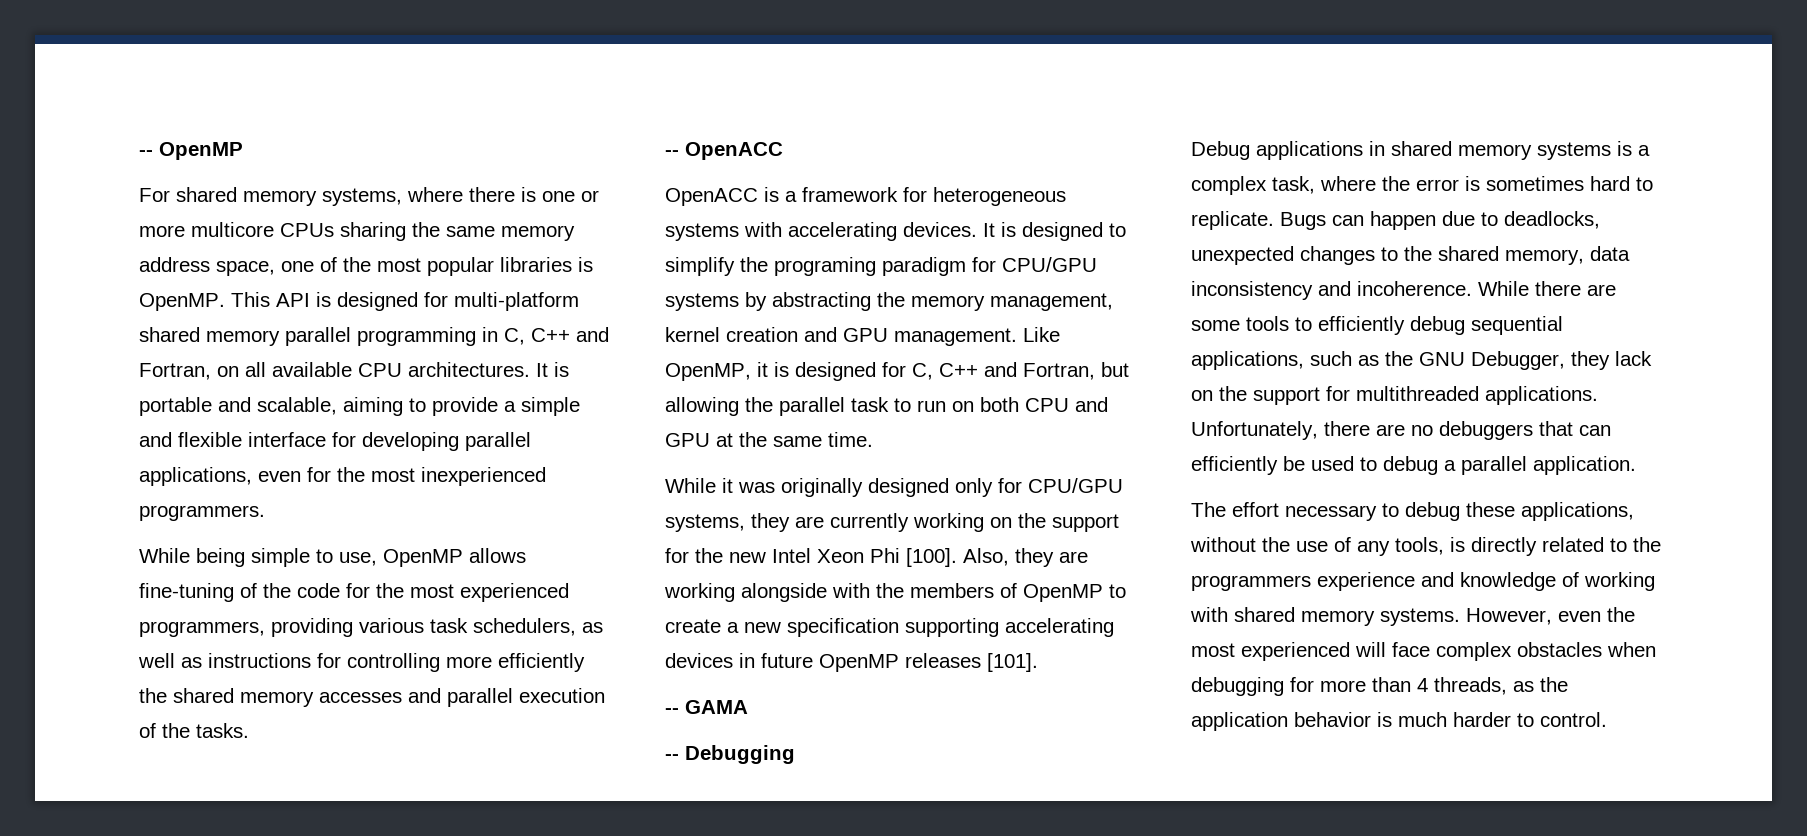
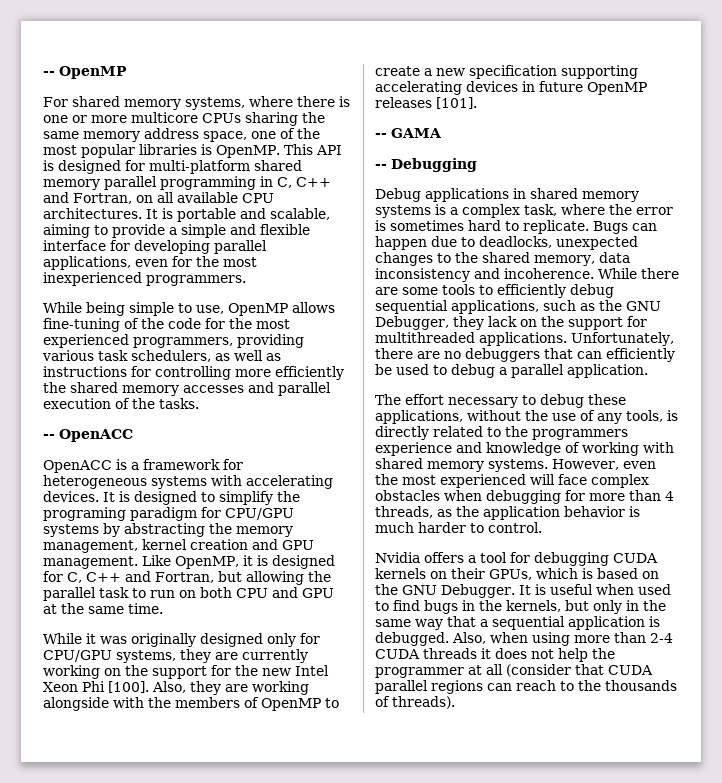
+ Nvidia offers a tool for debugging CUDA kernels on their GPUs, which is based on the GNU Debugger. It is useful when used to find bugs in the kernels, but only in the same way that a sequential application is debugged. Also, when using more than 2-4 CUDA threads it does not help the programmer at all (consider that CUDA parallel regions can reach to the thousands of threads).

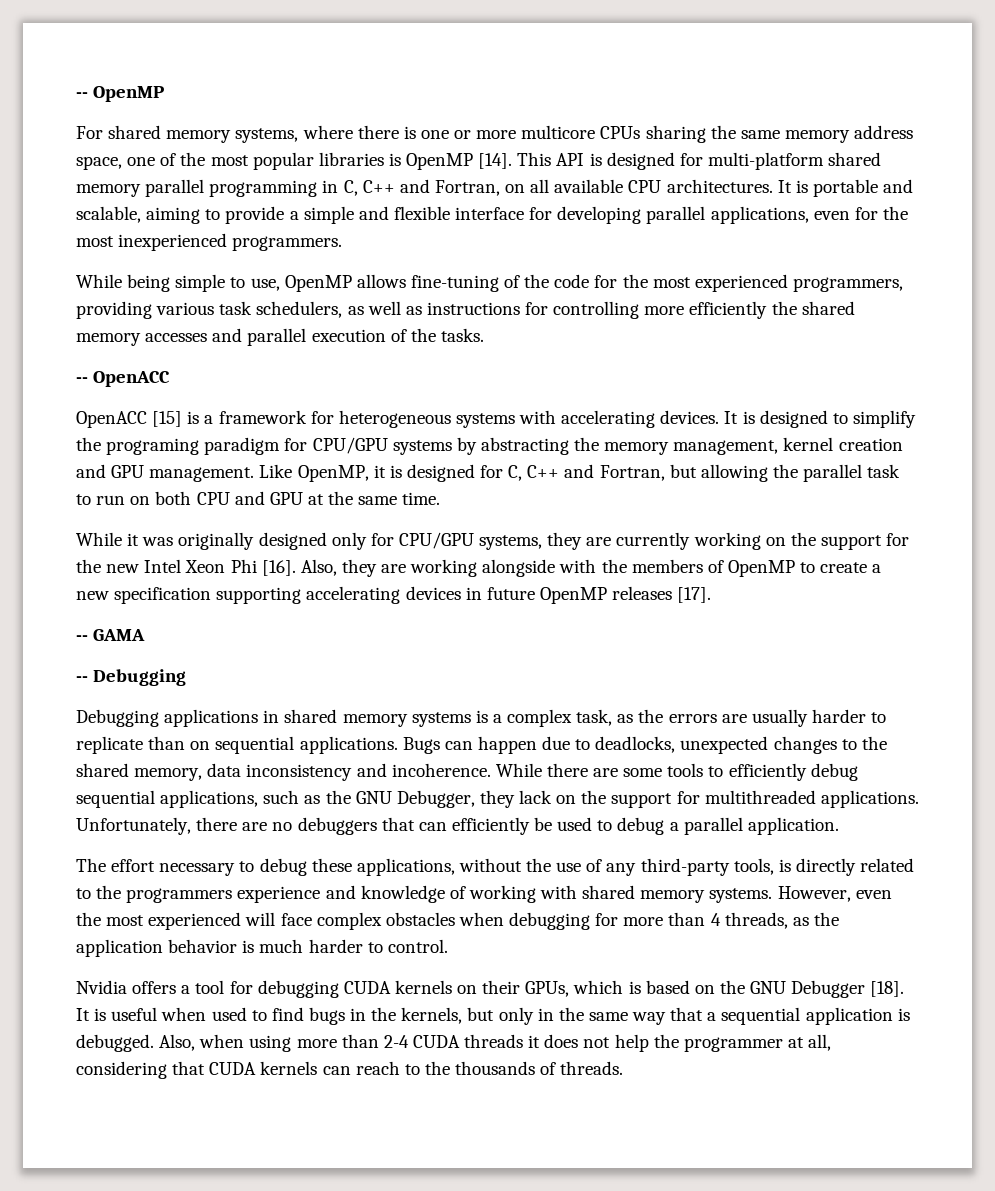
- For shared memory systems, where there is one or more multicore CPUs sharing the same memory address space, one of the most popular libraries is OpenMP.
+ For shared memory systems, where there is one or more multicore CPUs sharing the same memory address space, one of the most popular libraries is OpenMP [14].
- OpenACC is a framework for heterogeneous systems with accelerating devices.
+ OpenACC [15] is a framework for heterogeneous systems with accelerating devices.
- While it was originally designed only for CPU/GPU systems, they are currently working on the support for the new Intel Xeon Phi [100].
+ While it was originally designed only for CPU/GPU systems, they are currently working on the support for the new Intel Xeon Phi [16].
- Also, they are working alongside with the members of OpenMP to create a new specification supporting accelerating devices in future OpenMP releases [101].
+ Also, they are working alongside with the members of OpenMP to create a new specification supporting accelerating devices in future OpenMP releases [17].
- Debug applications in shared memory systems is a complex task, where the error is sometimes hard to replicate.
+ Debugging applications in shared memory systems is a complex task, as the errors are usually harder to replicate than on sequential applications.
- The effort necessary to debug these applications, without the use of any tools, is directly related to the programmers experience and knowledge of working with shared memory systems.
+ The effort necessary to debug these applications, without the use of any third-party tools, is directly related to the programmers experience and knowledge of working with shared memory systems.
- Nvidia offers a tool for debugging CUDA kernels on their GPUs, which is based on the GNU Debugger.
+ Nvidia offers a tool for debugging CUDA kernels on their GPUs, which is based on the GNU Debugger [18].
- Also, when using more than 2-4 CUDA threads it does not help the programmer at all (consider that CUDA parallel regions can reach to the thousands of threads).
+ Also, when using more than 2-4 CUDA threads it does not help the programmer at all, considering that CUDA kernels can reach to the thousands of threads.

